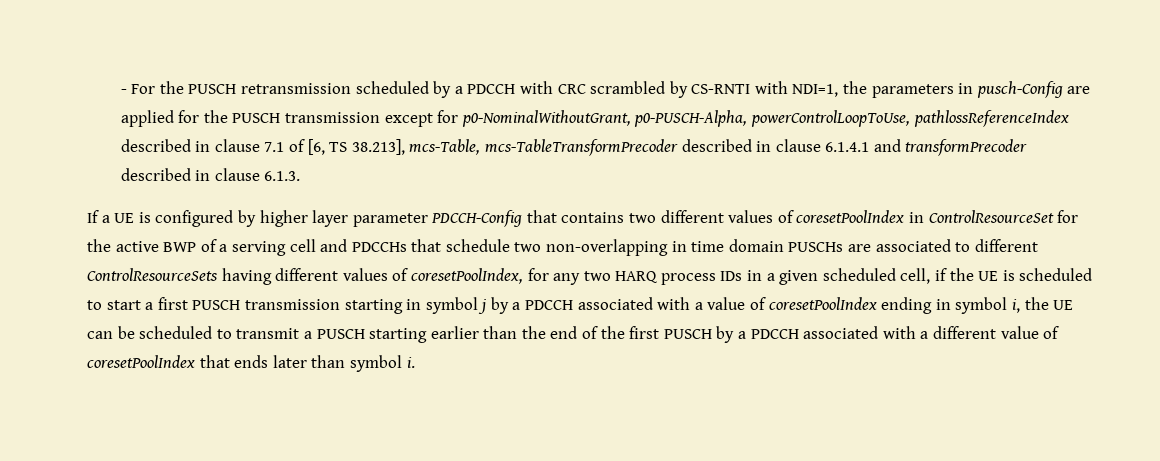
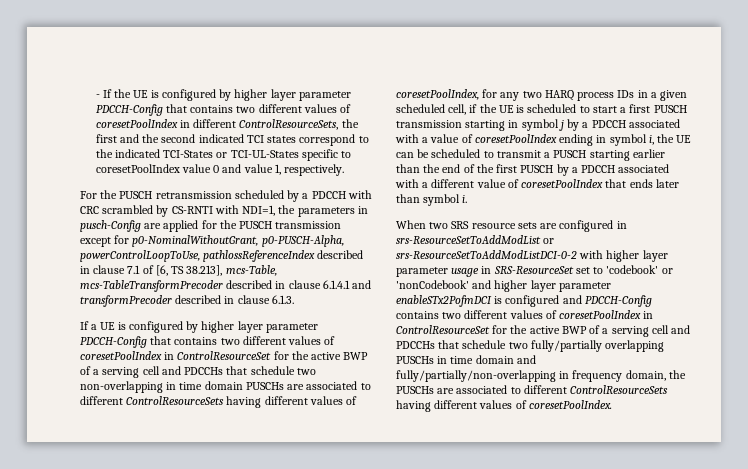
- - For the PUSCH retransmission scheduled by a PDCCH with CRC scrambled by CS-RNTI with NDI=1, the parameters in pusch-Config are applied for the PUSCH transmission except for p0-NominalWithoutGrant, p0-PUSCH-Alpha, powerControlLoopToUse, pathlossReferenceIndex described in clause 7.1 of [6, TS 38.213], mcs-Table, mcs-TableTransformPrecoder described in clause 6.1.4.1 and transformPrecoder described in clause 6.1.3.
+ - If the UE is configured by higher layer parameter PDCCH-Config that contains two different values of coresetPoolIndex in different ControlResourceSets, the first and the second indicated TCI states correspond to the indicated TCI-States or TCI-UL-States specific to coresetPoolIndex value 0 and value 1, respectively.
+ For the PUSCH retransmission scheduled by a PDCCH with CRC scrambled by CS-RNTI with NDI=1, the parameters in pusch-Config are applied for the PUSCH transmission except for p0-NominalWithoutGrant, p0-PUSCH-Alpha, powerControlLoopToUse, pathlossReferenceIndex described in clause 7.1 of [6, TS 38.213], mcs-Table, mcs-TableTransformPrecoder described in clause 6.1.4.1 and transformPrecoder described in clause 6.1.3.
+ When two SRS resource sets are configured in srs-ResourceSetToAddModList or srs-ResourceSetToAddModListDCI-0-2 with higher layer parameter usage in SRS-ResourceSet set to 'codebook' or 'nonCodebook' and higher layer parameter enableSTx2PofmDCI is configured and PDCCH-Config contains two different values of coresetPoolIndex in ControlResourceSet for the active BWP of a serving cell and PDCCHs that schedule two fully/partially overlapping PUSCHs in time domain and fully/partially/non-overlapping in frequency domain, the PUSCHs are associated to different ControlResourceSets having different values of coresetPoolIndex.

